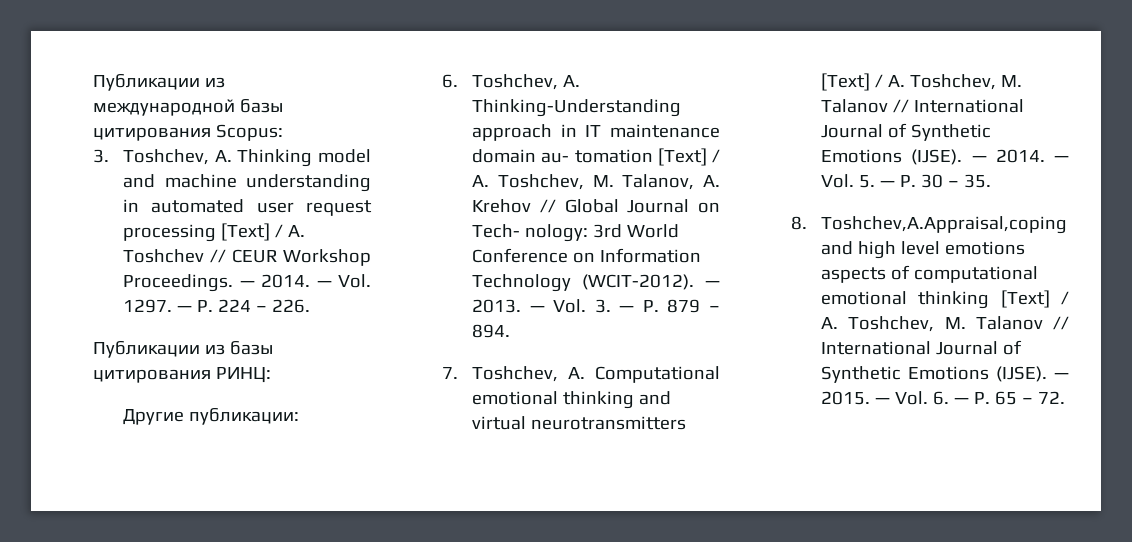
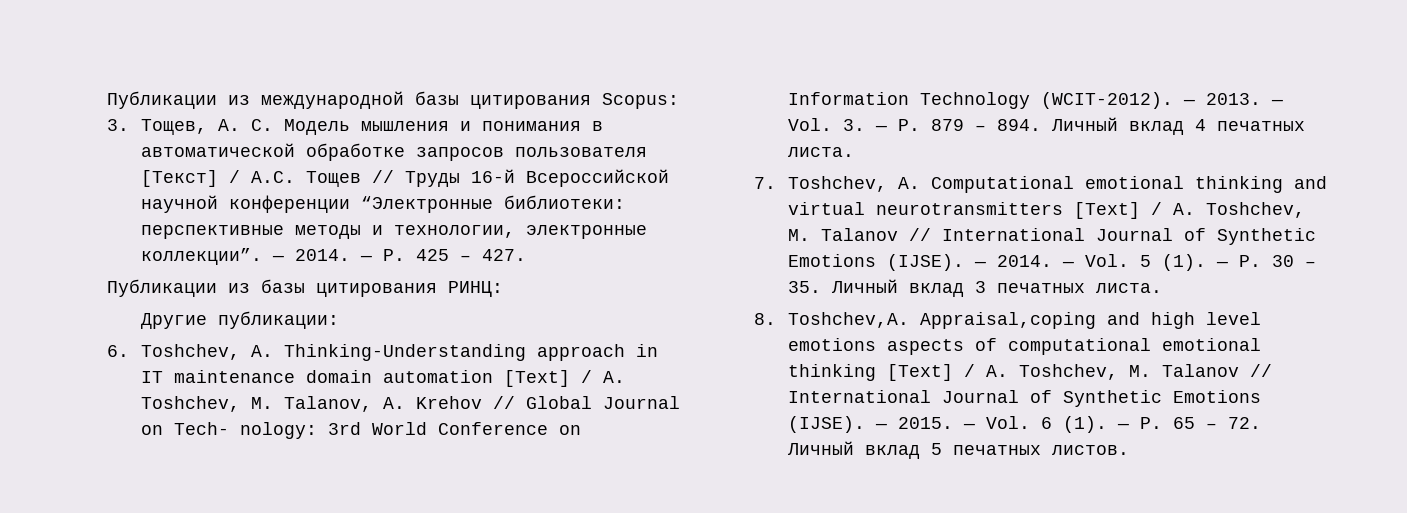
- 3. Toshchev, A. Thinking model and machine understanding in automated user request processing [Text] / A. Toshchev // CEUR Workshop Proceedings. — 2014. — Vol. 1297. — P. 224 – 226.
+ 3. Тощев, А. С. Модель мышления и понимания в автоматической обработке запросов пользователя [Текст] / А.С. Тощев // Труды 16-й Всероссийской научной конференции “Электронные библиотеки: перспективные методы и технологии, электронные коллекции”. — 2014. — P. 425 – 427.
- 6. Toshchev, A. Thinking-Understanding approach in IT maintenance domain au- tomation [Text] / A. Toshchev, M. Talanov, A. Krehov // Global Journal on Tech- nology: 3rd World Conference on Information Technology (WCIT-2012).
+ 6. Toshchev, A. Thinking-Understanding approach in IT maintenance domain automation [Text] / A. Toshchev, M. Talanov, A. Krehov // Global Journal on Tech- nology: 3rd World Conference on Information Technology (WCIT-2012).
- — Vol. 3. — P. 879 – 894.
+ — Vol. 3. — P. 879 – 894. Личный вклад 4 печатных листа.
- — Vol. 5. — P. 30 – 35.
+ — Vol. 5 (1). — P. 30 – 35. Личный вклад 3 печатных листа.
- 8. Toshchev,A.Appraisal,coping and high level emotions aspects of computational emotional thinking [Text] / A. Toshchev, M. Talanov // International Journal of Synthetic Emotions (IJSE).
+ 8. Toshchev,A. Appraisal,coping and high level emotions aspects of computational emotional thinking [Text] / A. Toshchev, M. Talanov // International Journal of Synthetic Emotions (IJSE).
- — Vol. 6. — P. 65 – 72.
+ — Vol. 6 (1). — P. 65 – 72. Личный вклад 5 печатных листов.

